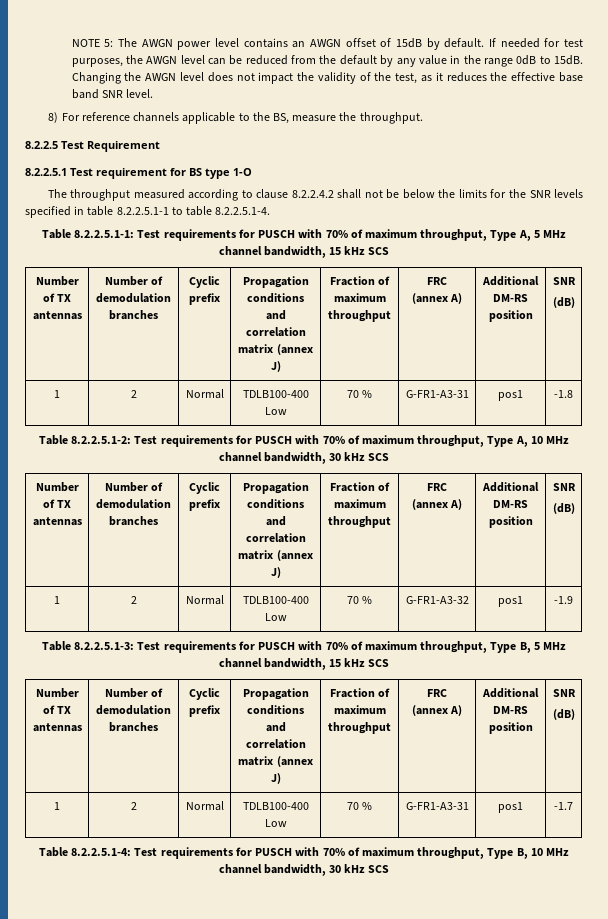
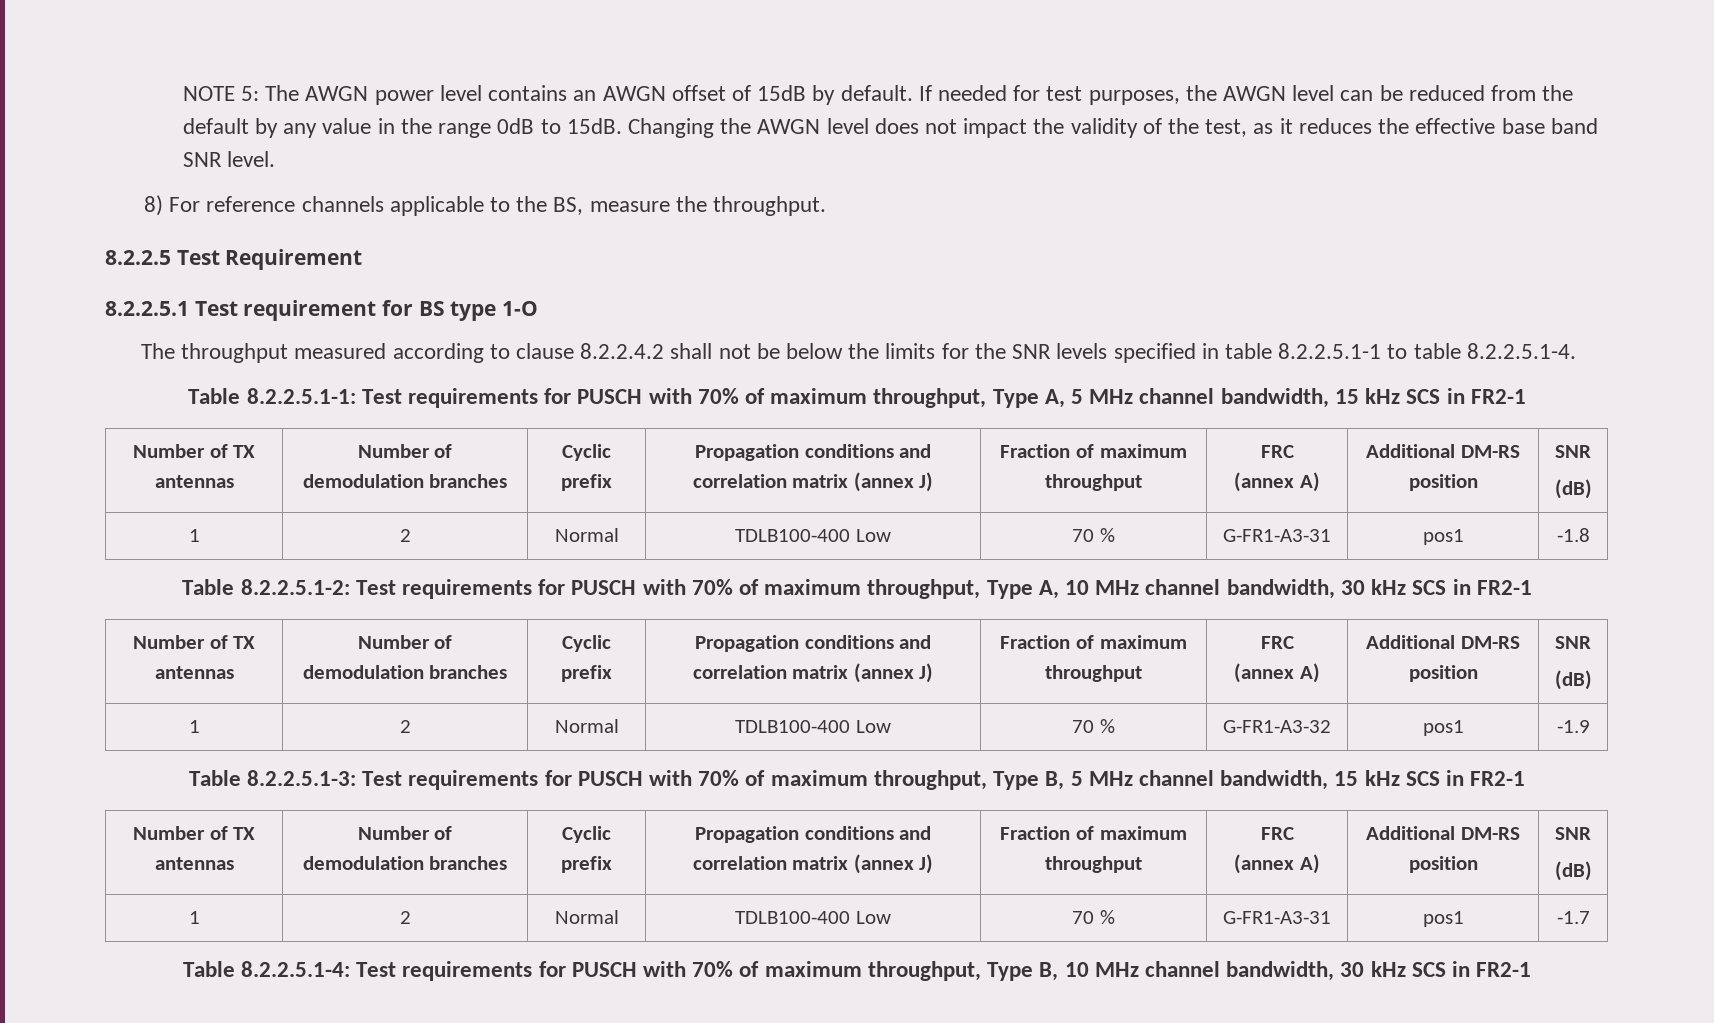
- Table 8.2.2.5.1-1: Test requirements for PUSCH with 70% of maximum throughput, Type A, 5 MHz channel bandwidth, 15 kHz SCS
+ Table 8.2.2.5.1-1: Test requirements for PUSCH with 70% of maximum throughput, Type A, 5 MHz channel bandwidth, 15 kHz SCS in FR2-1
- Table 8.2.2.5.1-2: Test requirements for PUSCH with 70% of maximum throughput, Type A, 10 MHz channel bandwidth, 30 kHz SCS
+ Table 8.2.2.5.1-2: Test requirements for PUSCH with 70% of maximum throughput, Type A, 10 MHz channel bandwidth, 30 kHz SCS in FR2-1
- Table 8.2.2.5.1-3: Test requirements for PUSCH with 70% of maximum throughput, Type B, 5 MHz channel bandwidth, 15 kHz SCS
+ Table 8.2.2.5.1-3: Test requirements for PUSCH with 70% of maximum throughput, Type B, 5 MHz channel bandwidth, 15 kHz SCS in FR2-1
- Table 8.2.2.5.1-4: Test requirements for PUSCH with 70% of maximum throughput, Type B, 10 MHz channel bandwidth, 30 kHz SCS
+ Table 8.2.2.5.1-4: Test requirements for PUSCH with 70% of maximum throughput, Type B, 10 MHz channel bandwidth, 30 kHz SCS in FR2-1

